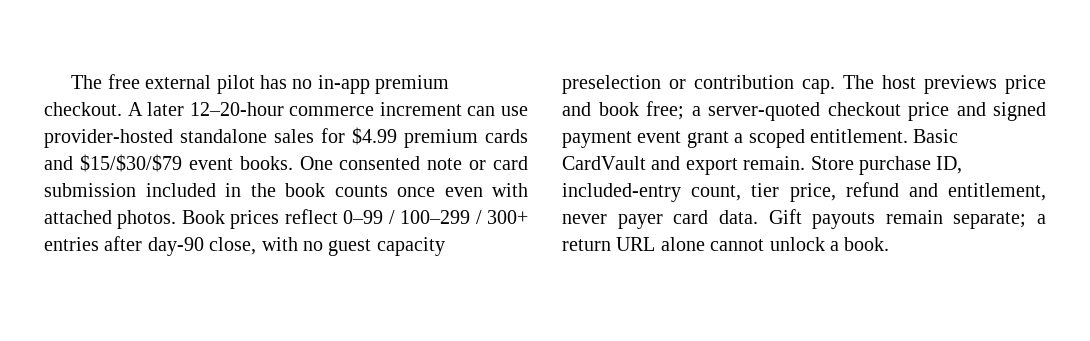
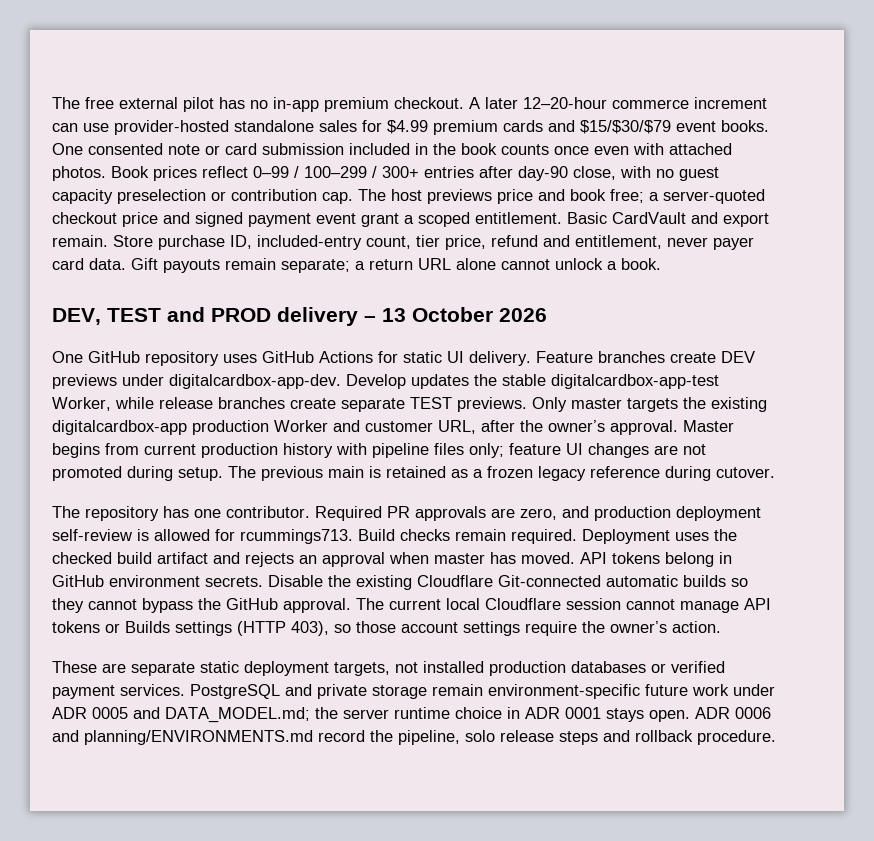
+ DEV, TEST and PROD delivery – 13 October 2026
+ One GitHub repository uses GitHub Actions for static UI delivery. Feature branches create DEV previews under digitalcardbox-app-dev. Develop updates the stable digitalcardbox-app-test Worker, while release branches create separate TEST previews. Only master targets the existing digitalcardbox-app production Worker and customer URL, after the owner’s approval. Master begins from current production history with pipeline files only; feature UI changes are not promoted during setup. The previous main is retained as a frozen legacy reference during cutover.
+ The repository has one contributor. Required PR approvals are zero, and production deployment self-review is allowed for rcummings713. Build checks remain required. Deployment uses the checked build artifact and rejects an approval when master has moved. API tokens belong in GitHub environment secrets. Disable the existing Cloudflare Git-connected automatic builds so they cannot bypass the GitHub approval. The current local Cloudflare session cannot manage API tokens or Builds settings (HTTP 403), so those account settings require the owner’s action.
+ These are separate static deployment targets, not installed production databases or verified payment services. PostgreSQL and private storage remain environment-specific future work under ADR 0005 and DATA_MODEL.md; the server runtime choice in ADR 0001 stays open. ADR 0006 and planning/ENVIRONMENTS.md record the pipeline, solo release steps and rollback procedure.

